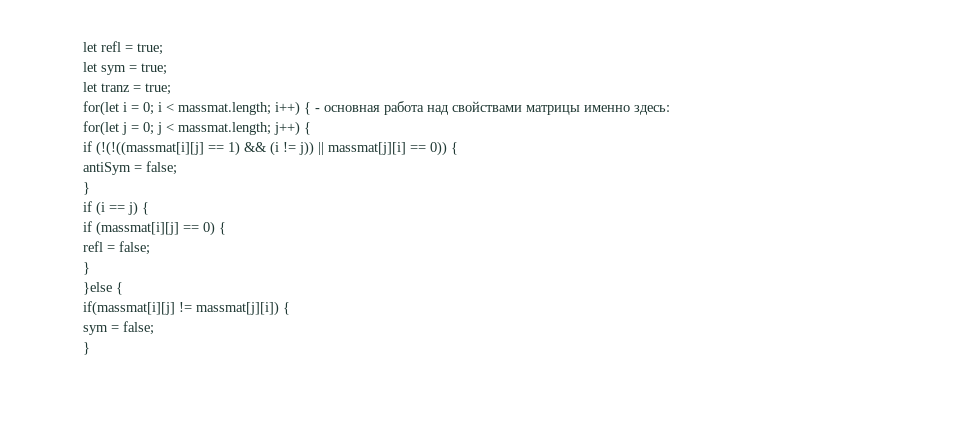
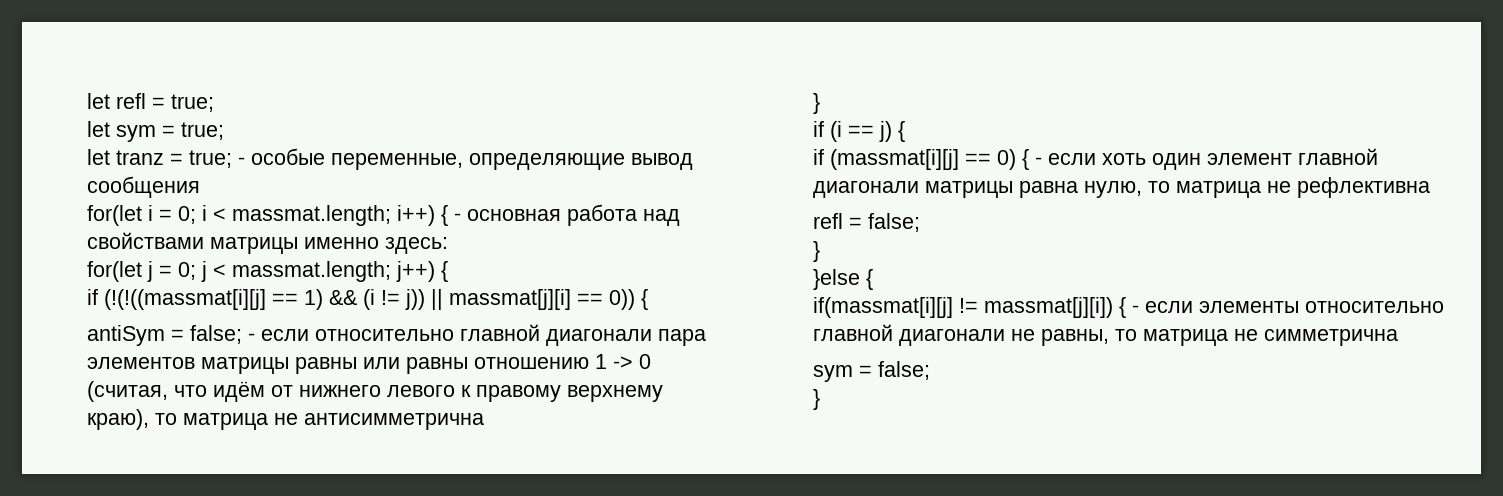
- let tranz = true;
+ let tranz = true; - особые переменные, определяющие вывод сообщения
- antiSym = false;
+ antiSym = false; - если относительно главной диагонали пара элементов матрицы равны или равны отношению 1 -> 0 (считая, что идём от нижнего левого к правому верхнему краю), то матрица не антисимметрична
- if (massmat[i][j] == 0) {
+ if (massmat[i][j] == 0) { - если хоть один элемент главной диагонали матрицы равна нулю, то матрица не рефлективна
- if(massmat[i][j] != massmat[j][i]) {
+ if(massmat[i][j] != massmat[j][i]) { - если элементы относительно главной диагонали не равны, то матрица не симметрична

